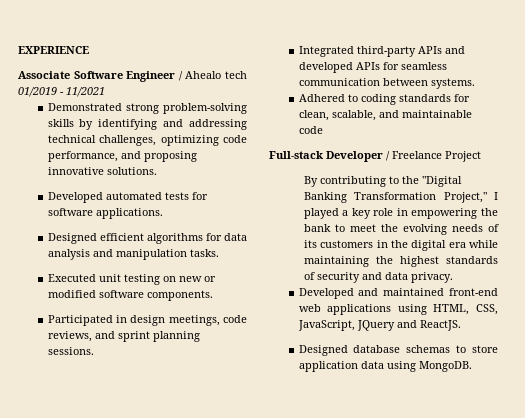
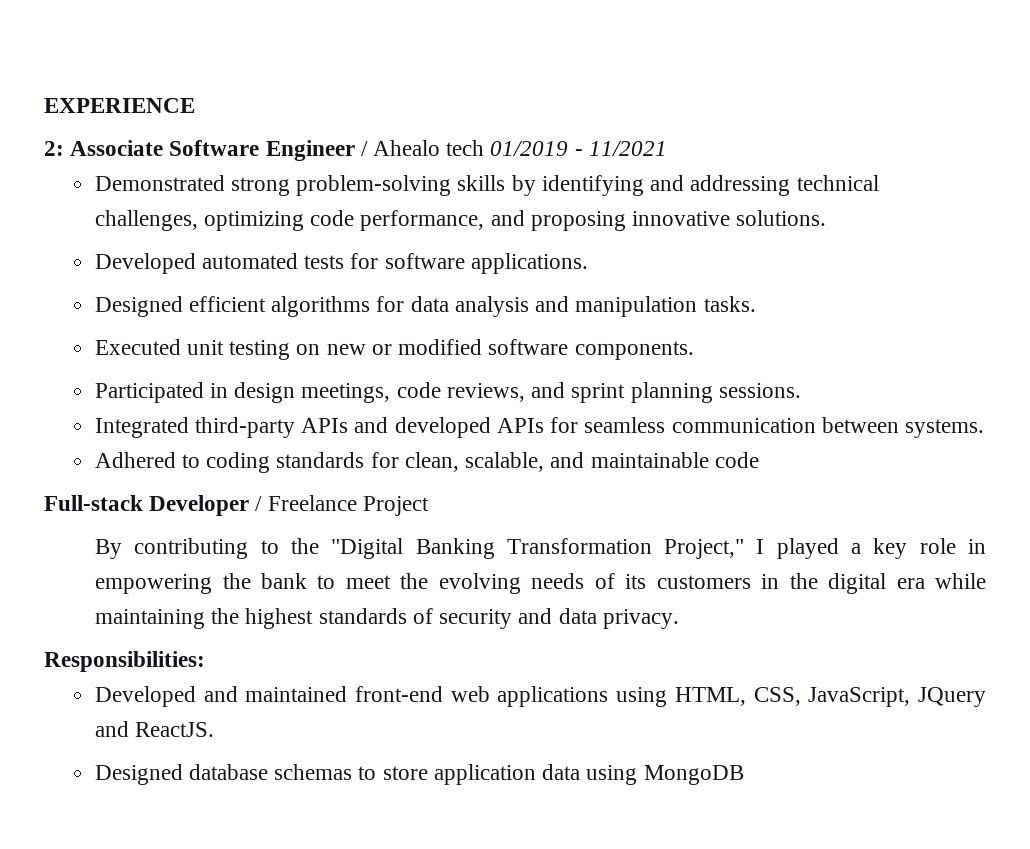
- Associate Software Engineer / Ahealo tech 01/2019 - 11/2021
+ 2: Associate Software Engineer / Ahealo tech 01/2019 - 11/2021
+ Responsibilities:
- Designed database schemas to store application data using MongoDB.
+ Designed database schemas to store application data using MongoDB

